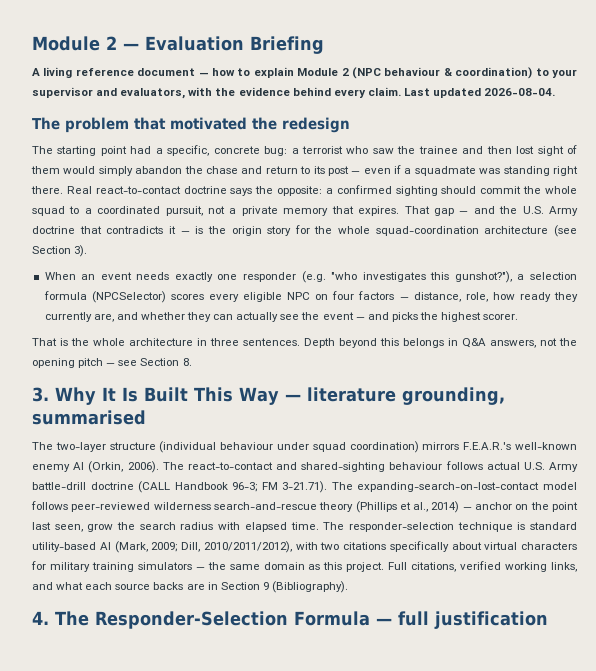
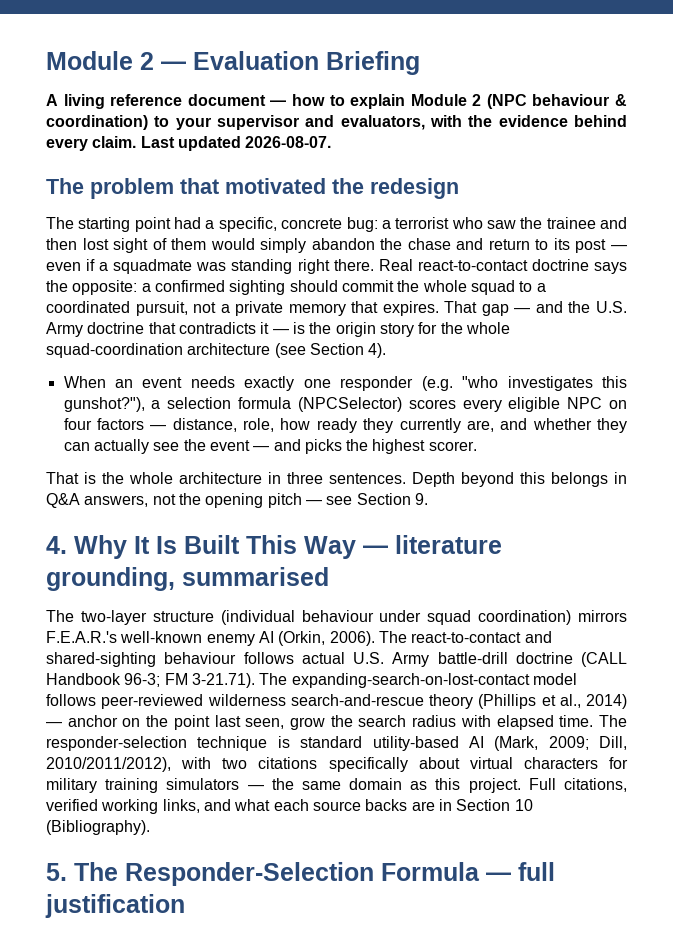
- Last updated 2026-08-04.
+ Last updated 2026-08-07.
- That gap — and the U.S. Army doctrine that contradicts it — is the origin story for the whole squad-coordination architecture (see Section 3).
+ That gap — and the U.S. Army doctrine that contradicts it — is the origin story for the whole squad-coordination architecture (see Section 4).
- Depth beyond this belongs in Q&A answers, not the opening pitch — see Section 8.
- 3. Why It Is Built This Way — literature grounding, summarised
+ Depth beyond this belongs in Q&A answers, not the opening pitch — see Section 9.
+ 4. Why It Is Built This Way — literature grounding, summarised
- Full citations, verified working links, and what each source backs are in Section 9 (Bibliography).
+ Full citations, verified working links, and what each source backs are in Section 10 (Bibliography).
- 4. The Responder-Selection Formula — full justification
+ 5. The Responder-Selection Formula — full justification

